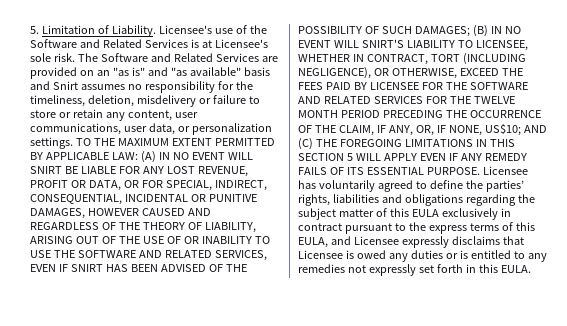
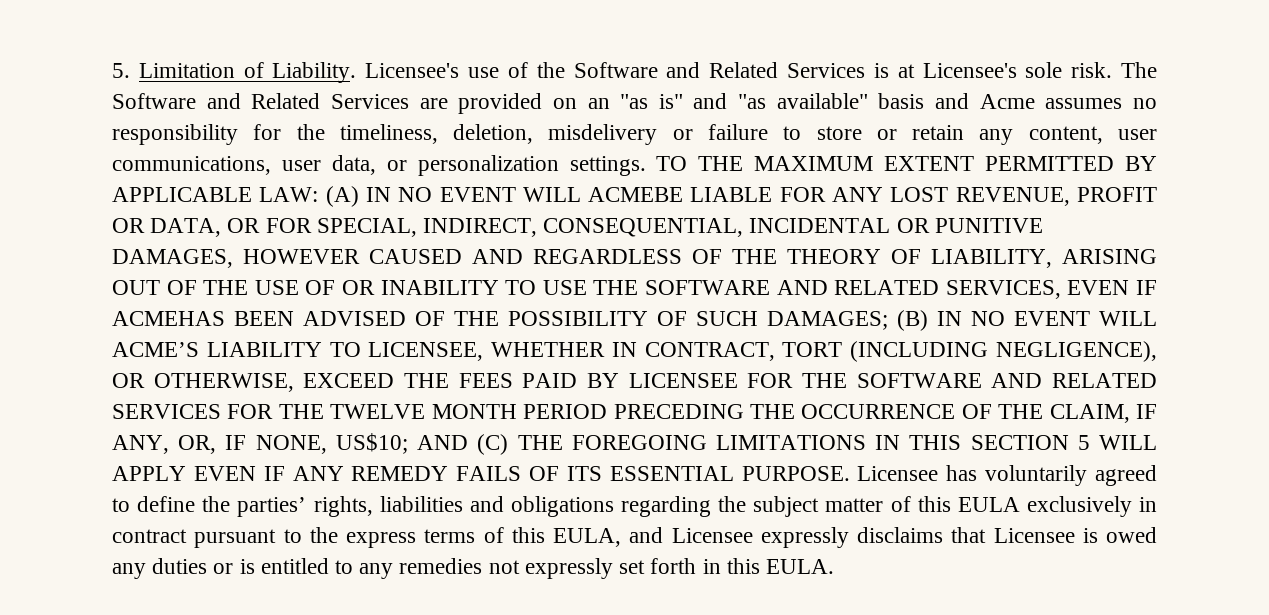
- The Software and Related Services are provided on an "as is" and "as available" basis and Snirt assumes no responsibility for the timeliness, deletion, misdelivery or failure to store or retain any content, user communications, user data, or personalization settings.
+ The Software and Related Services are provided on an "as is" and "as available" basis and Acme assumes no responsibility for the timeliness, deletion, misdelivery or failure to store or retain any content, user communications, user data, or personalization settings.
- (A) IN NO EVENT WILL SNIRT BE LIABLE FOR ANY LOST REVENUE, PROFIT OR DATA, OR FOR SPECIAL, INDIRECT, CONSEQUENTIAL, INCIDENTAL OR PUNITIVE DAMAGES, HOWEVER CAUSED AND REGARDLESS OF THE THEORY OF LIABILITY, ARISING OUT OF THE USE OF OR INABILITY TO USE THE SOFTWARE AND RELATED SERVICES, EVEN IF SNIRT HAS BEEN ADVISED OF THE POSSIBILITY OF SUCH DAMAGES;
+ (A) IN NO EVENT WILL ACMEBE LIABLE FOR ANY LOST REVENUE, PROFIT OR DATA, OR FOR SPECIAL, INDIRECT, CONSEQUENTIAL, INCIDENTAL OR PUNITIVE DAMAGES, HOWEVER CAUSED AND REGARDLESS OF THE THEORY OF LIABILITY, ARISING OUT OF THE USE OF OR INABILITY TO USE THE SOFTWARE AND RELATED SERVICES, EVEN IF ACMEHAS BEEN ADVISED OF THE POSSIBILITY OF SUCH DAMAGES;
- (B) IN NO EVENT WILL SNIRT'S LIABILITY TO LICENSEE, WHETHER IN CONTRACT, TORT (INCLUDING NEGLIGENCE), OR OTHERWISE, EXCEED THE FEES PAID BY LICENSEE FOR THE SOFTWARE AND RELATED SERVICES FOR THE TWELVE MONTH PERIOD PRECEDING THE OCCURRENCE OF THE CLAIM, IF ANY, OR, IF NONE, US$10;
+ (B) IN NO EVENT WILL ACME’S LIABILITY TO LICENSEE, WHETHER IN CONTRACT, TORT (INCLUDING NEGLIGENCE), OR OTHERWISE, EXCEED THE FEES PAID BY LICENSEE FOR THE SOFTWARE AND RELATED SERVICES FOR THE TWELVE MONTH PERIOD PRECEDING THE OCCURRENCE OF THE CLAIM, IF ANY, OR, IF NONE, US$10;

